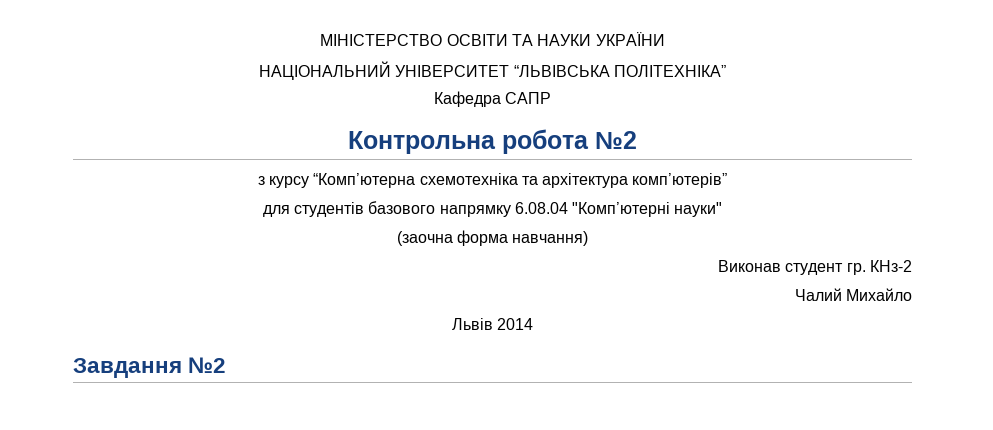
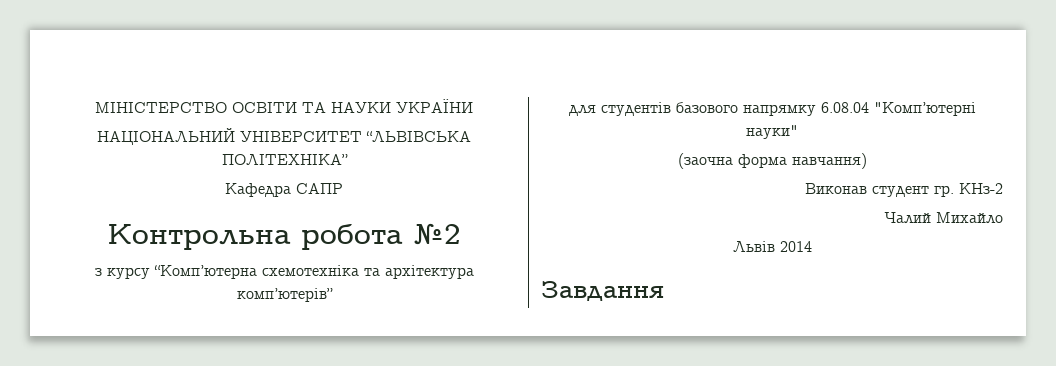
- Завдання №2
+ Завдання

